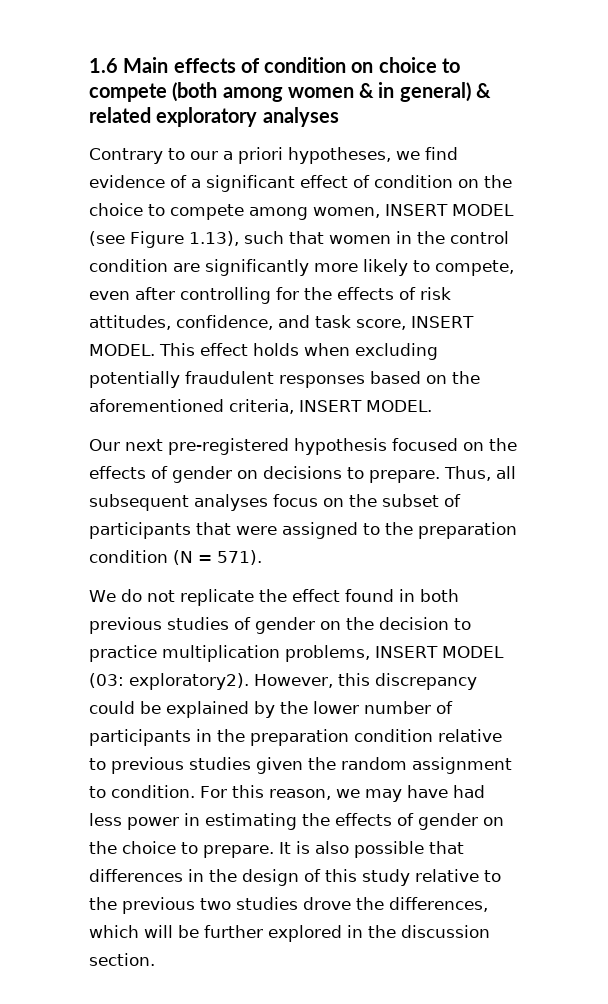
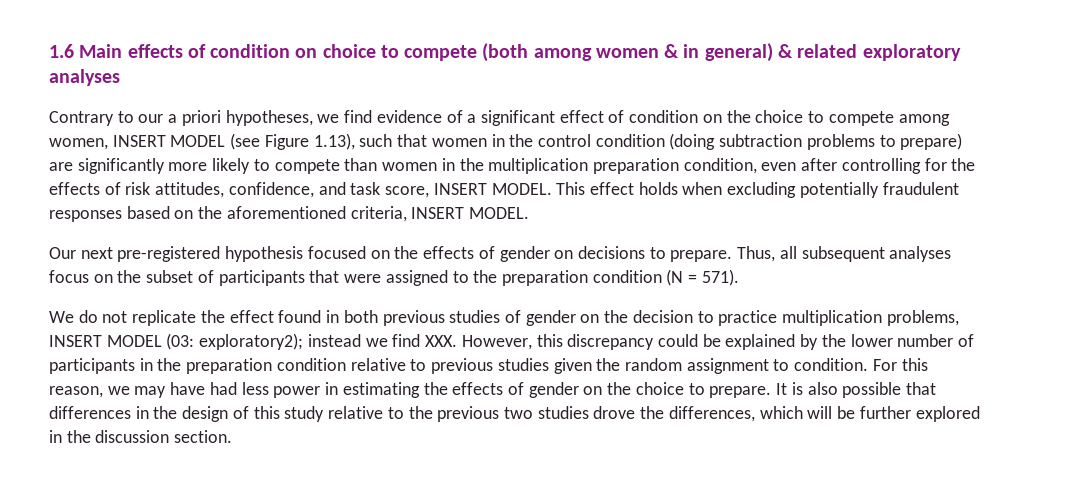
- Contrary to our a priori hypotheses, we find evidence of a significant effect of condition on the choice to compete among women, INSERT MODEL (see Figure 1.13), such that women in the control condition are significantly more likely to compete, even after controlling for the effects of risk attitudes, confidence, and task score, INSERT MODEL.
+ Contrary to our a priori hypotheses, we find evidence of a significant effect of condition on the choice to compete among women, INSERT MODEL (see Figure 1.13), such that women in the control condition (doing subtraction problems to prepare) are significantly more likely to compete than women in the multiplication preparation condition, even after controlling for the effects of risk attitudes, confidence, and task score, INSERT MODEL.
- We do not replicate the effect found in both previous studies of gender on the decision to practice multiplication problems, INSERT MODEL (03: exploratory2). However, this discrepancy could be explained by the lower number of participants in the preparation condition relative to previous studies given the random assignment to condition.
+ We do not replicate the effect found in both previous studies of gender on the decision to practice multiplication problems, INSERT MODEL (03: exploratory2); instead we find XXX. However, this discrepancy could be explained by the lower number of participants in the preparation condition relative to previous studies given the random assignment to condition.

